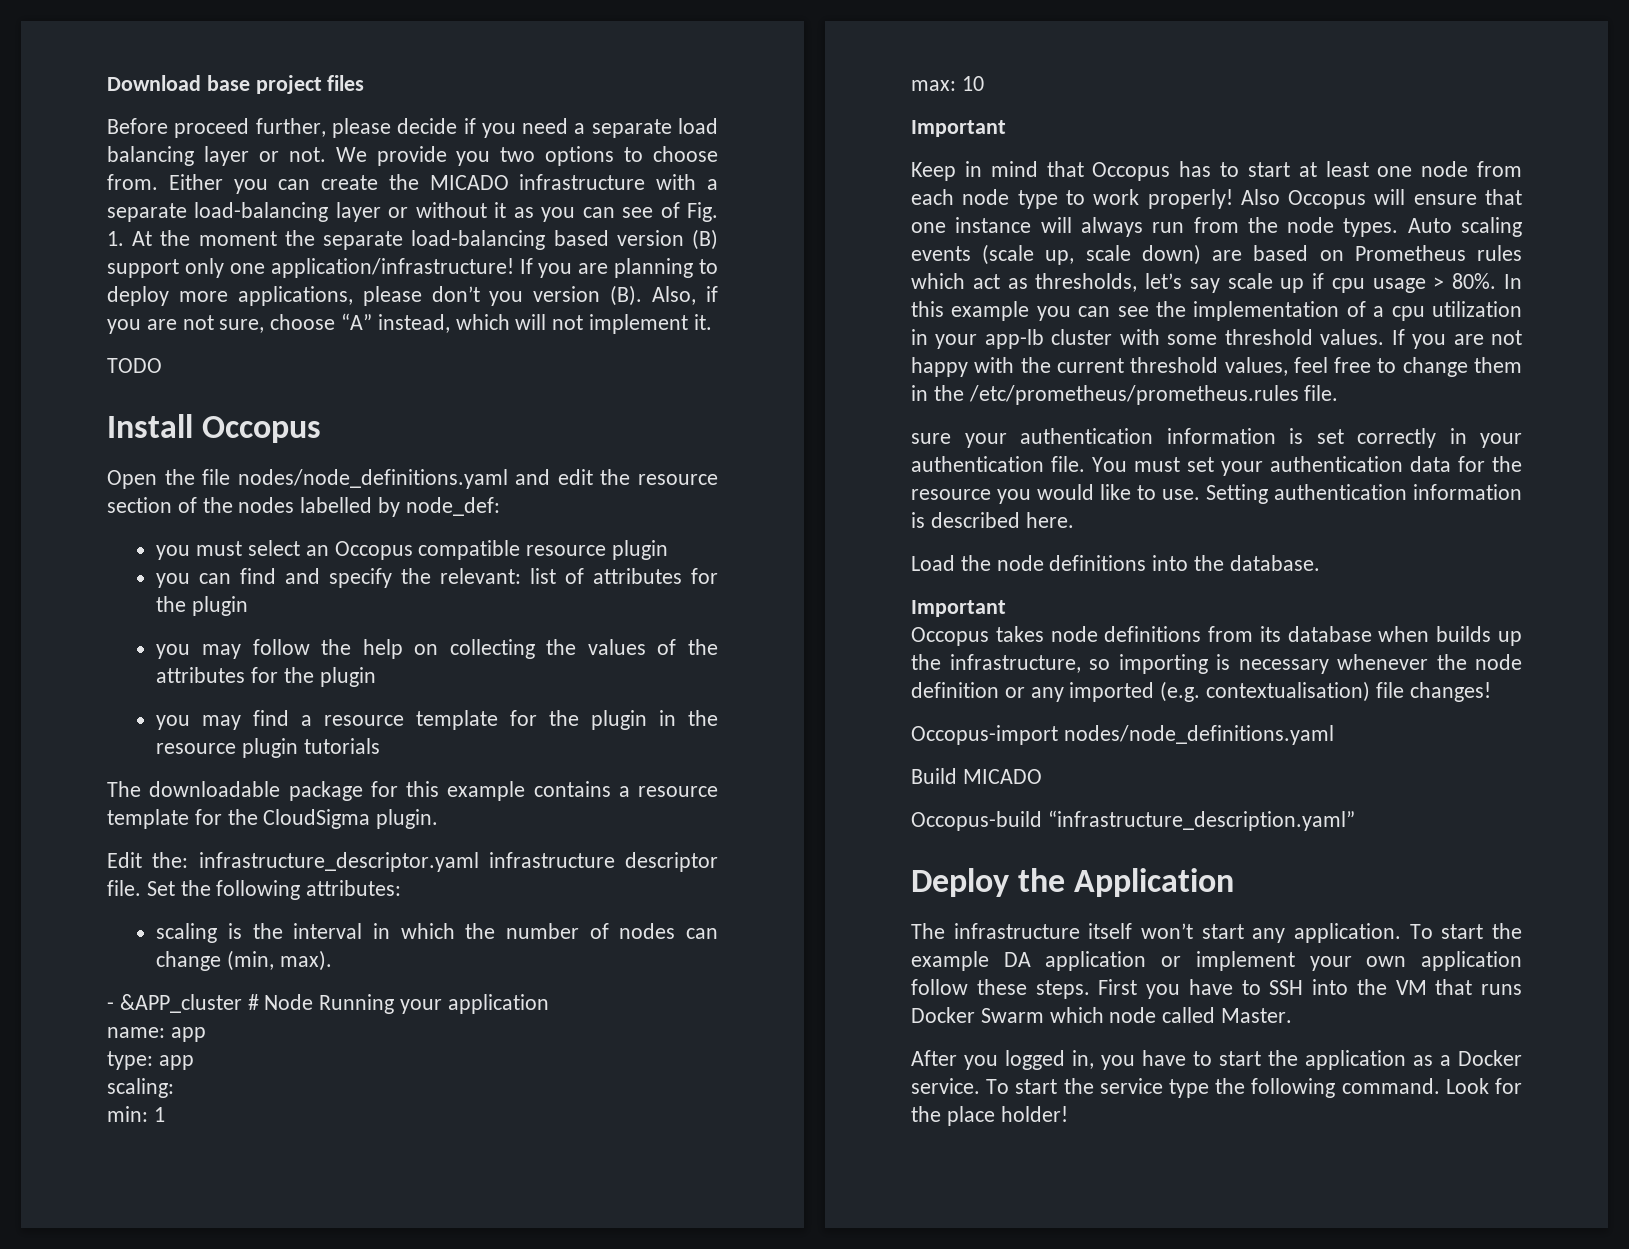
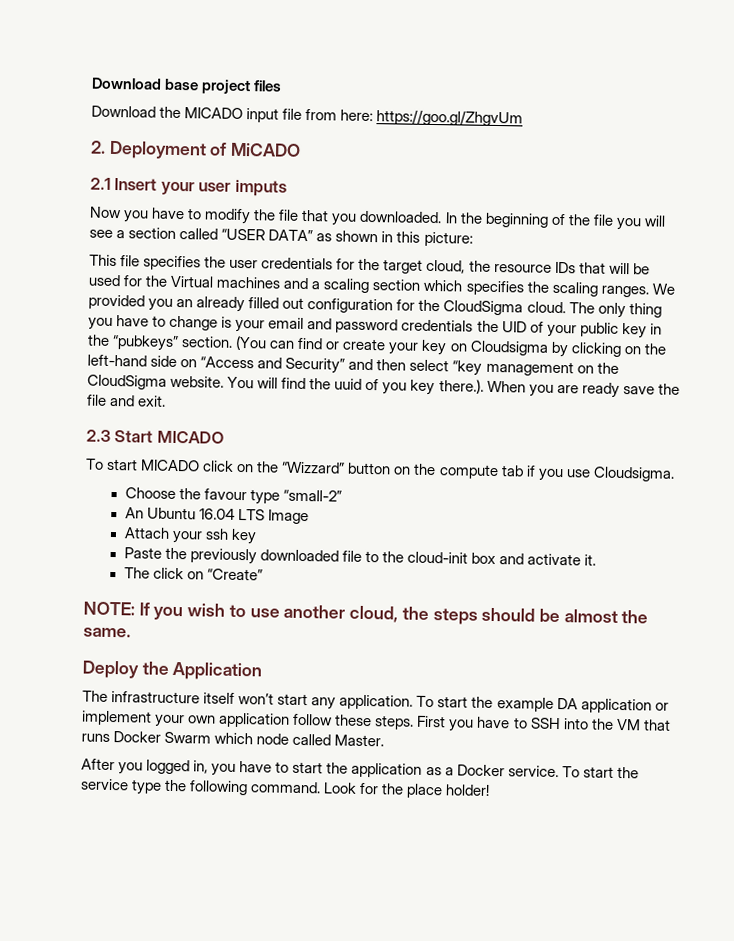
- Before proceed further, please decide if you need a separate load balancing layer or not. We provide you two options to choose from. Either you can create the MICADO infrastructure with a separate load-balancing layer or without it as you can see of Fig. 1. At the moment the separate load-balancing based version (B) support only one application/infrastructure! If you are planning to deploy more applications, please don’t you version (B). Also, if you are not sure, choose “A” instead, which will not implement it.
- TODO
- Install Occopus
- Open the file nodes/node_definitions.yaml and edit the resource section of the nodes labelled by node_def:
- you must select an Occopus compatible resource plugin
- you can find and specify the relevant: list of attributes for the plugin
- you may follow the help on collecting the values of the attributes for the plugin
- you may find a resource template for the plugin in the resource plugin tutorials
- The downloadable package for this example contains a resource template for the CloudSigma plugin.
- Edit the: infrastructure_descriptor.yaml infrastructure descriptor file. Set the following attributes:
- scaling is the interval in which the number of nodes can change (min, max).
- - &APP_cluster # Node Running your application
- name: app
- type: app
- scaling:
- min: 1
- max: 10
- Important
- Keep in mind that Occopus has to start at least one node from each node type to work properly! Also Occopus will ensure that one instance will always run from the node types. Auto scaling events (scale up, scale down) are based on Prometheus rules which act as thresholds, let’s say scale up if cpu usage > 80%. In this example you can see the implementation of a cpu utilization in your app-lb cluster with some threshold values. If you are not happy with the current threshold values, feel free to change them in the /etc/prometheus/prometheus.rules file.
- sure your authentication information is set correctly in your authentication file. You must set your authentication data for the resource you would like to use. Setting authentication information is described here.
- Load the node definitions into the database.
- Important
- Occopus takes node definitions from its database when builds up the infrastructure, so importing is necessary whenever the node definition or any imported (e.g. contextualisation) file changes!
- Occopus-import nodes/node_definitions.yaml
- Build MICADO
- Occopus-build “infrastructure_description.yaml”
+ Download the MICADO input file from here: https://goo.gl/ZhgvUm
+ 2. Deployment of MiCADO
+ 2.1 Insert your user imputs
+ Now you have to modify the file that you downloaded. In the beginning of the file you will see a section called “USER DATA” as shown in this picture:
+ This file specifies the user credentials for the target cloud, the resource IDs that will be used for the Virtual machines and a scaling section which specifies the scaling ranges. We provided you an already filled out configuration for the CloudSigma cloud. The only thing you have to change is your email and password credentials the UID of your public key in the “pubkeys” section. (You can find or create your key on Cloudsigma by clicking on the left-hand side on “Access and Security” and then select “key management on the CloudSigma website. You will find the uuid of you key there.). When you are ready save the file and exit.
+ 2.3 Start MICADO
+ To start MICADO click on the “Wizzard” button on the compute tab if you use Cloudsigma.
+ Choose the favour type “small-2”
+ An Ubuntu 16.04 LTS Image
+ Attach your ssh key
+ Paste the previously downloaded file to the cloud-init box and activate it.
+ The click on “Create”
+ NOTE: If you wish to use another cloud, the steps should be almost the same.

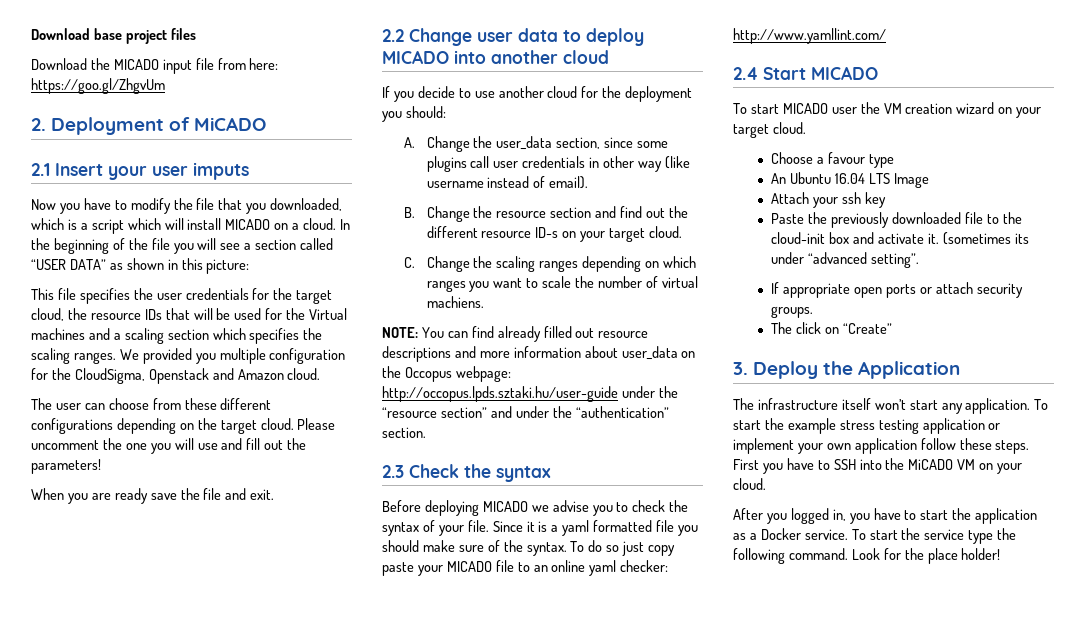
- Now you have to modify the file that you downloaded.
+ Now you have to modify the file that you downloaded, which is a script which will install MICADO on a cloud.
- We provided you an already filled out configuration for the CloudSigma cloud. The only thing you have to change is your email and password credentials the UID of your public key in the “pubkeys” section. (You can find or create your key on Cloudsigma by clicking on the left-hand side on “Access and Security” and then select “key management on the CloudSigma website. You will find the uuid of you key there.). When you are ready save the file and exit.
+ We provided you multiple configuration for the CloudSigma, Openstack and Amazon cloud.
+ The user can choose from these different configurations depending on the target cloud. Please uncomment the one you will use and fill out the parameters!
+ When you are ready save the file and exit.
- 2.3 Start MICADO
+ 2.2 Change user data to deploy MICADO into another cloud
+ If you decide to use another cloud for the deployment you should:
+ A. Change the user_data section, since some plugins call user credentials in other way (like username instead of email).
+ B. Change the resource section and find out the different resource ID-s on your target cloud.
+ C. Change the scaling ranges depending on which ranges you want to scale the number of virtual machiens.
+ NOTE: You can find already filled out resource descriptions and more information about user_data on the Occopus webpage: http://occopus.lpds.sztaki.hu/user-guide under the “resource section” and under the “authentication” section.
+ 2.3 Check the syntax
+ Before deploying MICADO we advise you to check the syntax of your file. Since it is a yaml formatted file you should make sure of the syntax. To do so just copy paste your MICADO file to an online yaml checker: http://www.yamllint.com/
+ 2.4 Start MICADO
- To start MICADO click on the “Wizzard” button on the compute tab if you use Cloudsigma.
+ To start MICADO user the VM creation wizard on your target cloud.
- Choose the favour type “small-2”
+ Choose a favour type
- Paste the previously downloaded file to the cloud-init box and activate it.
+ Paste the previously downloaded file to the cloud-init box and activate it. (sometimes its under “advanced setting”.
+ If appropriate open ports or attach security groups.
  The click on “Create”
- NOTE: If you wish to use another cloud, the steps should be almost the same.
- Deploy the Application
+ 3. Deploy the Application
- To start the example DA application or implement your own application follow these steps.
+ To start the example stress testing application or implement your own application follow these steps.
- First you have to SSH into the VM that runs Docker Swarm which node called Master.
+ First you have to SSH into the MiCADO VM on your cloud.

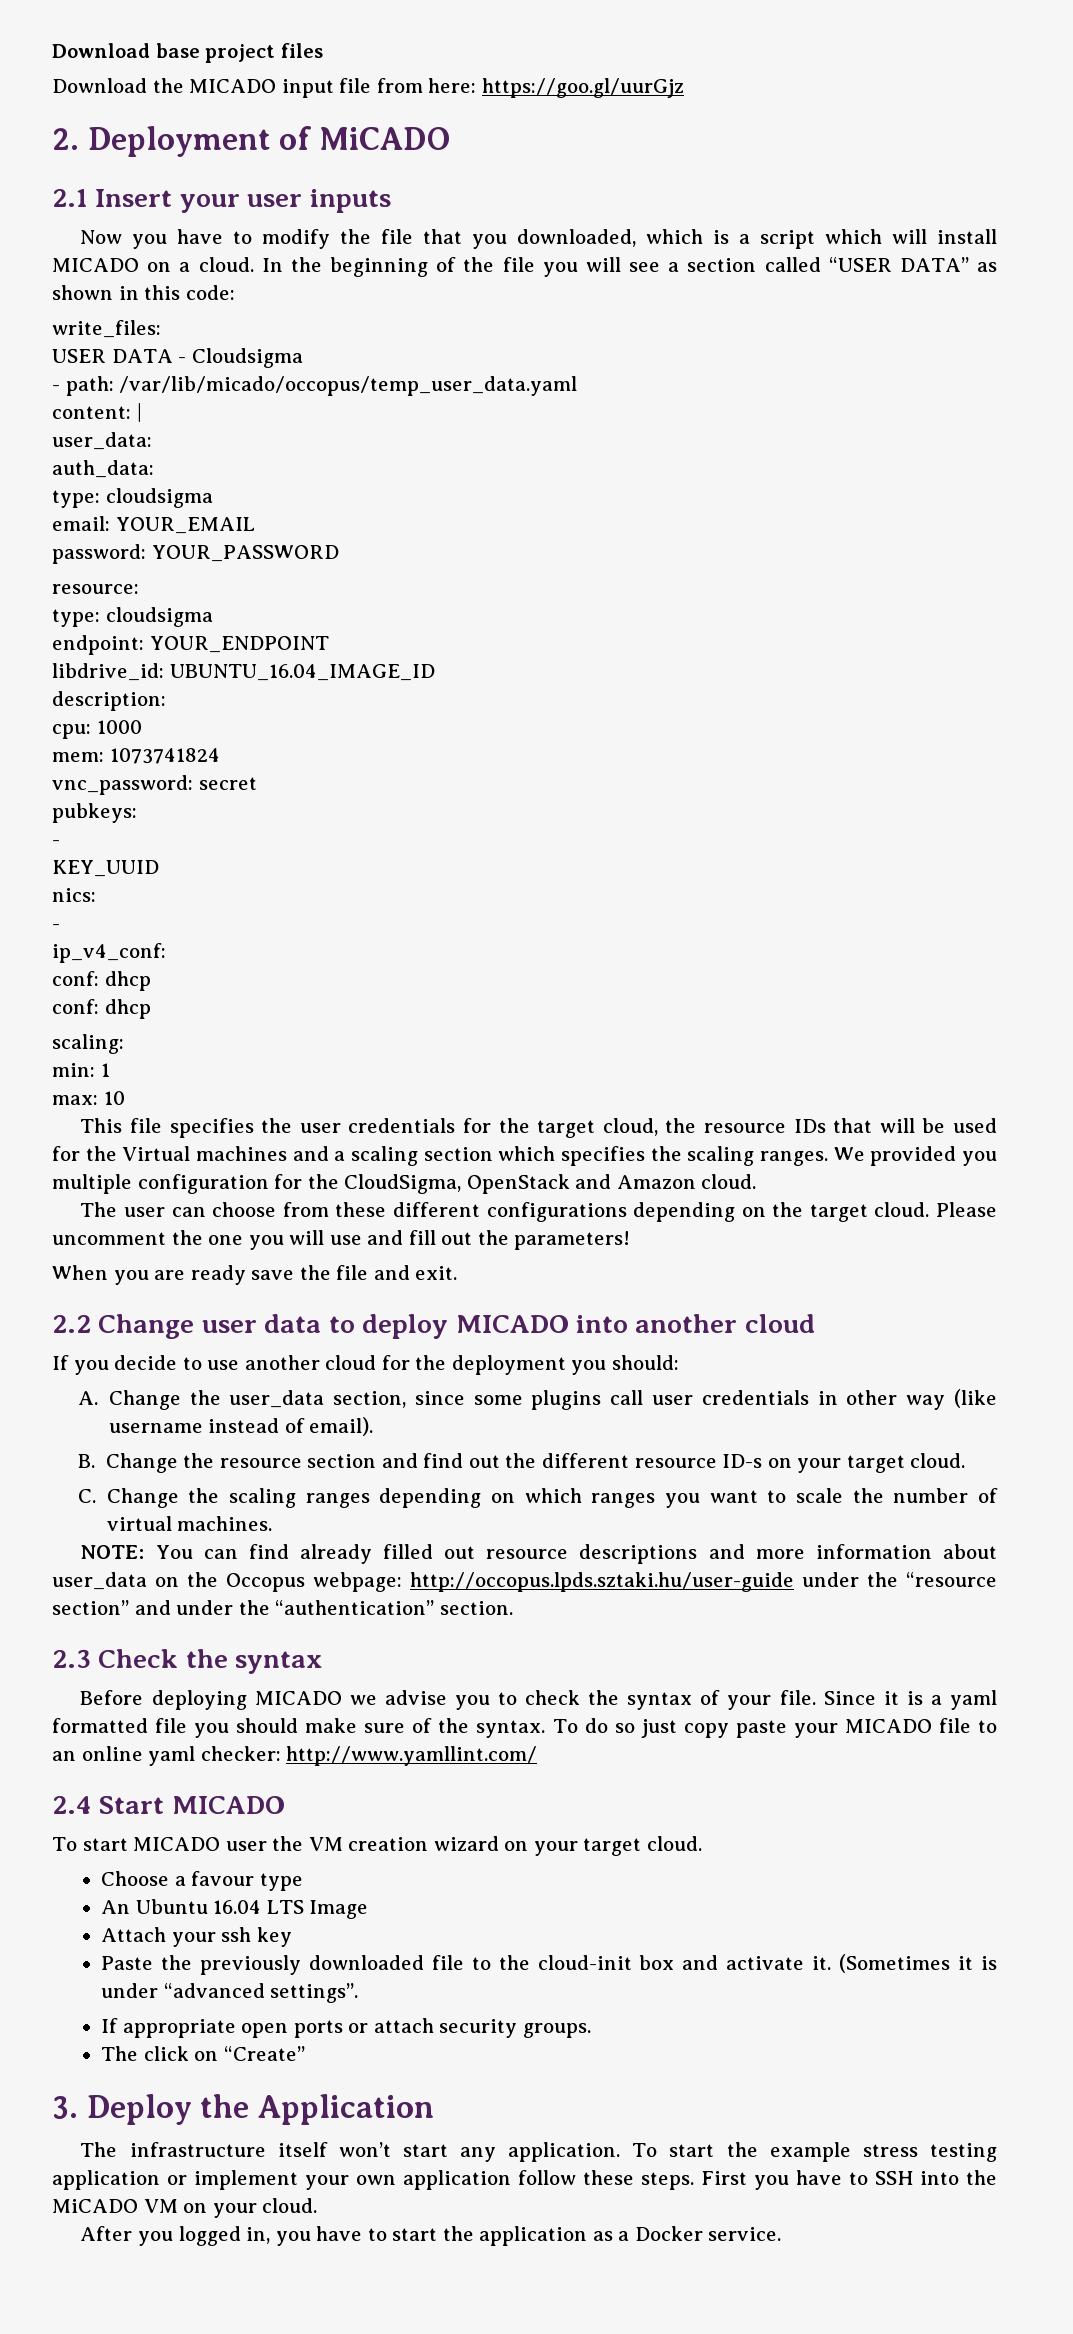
- Download the MICADO input file from here: https://goo.gl/ZhgvUm
+ Download the MICADO input file from here: https://goo.gl/uurGjz
- 2.1 Insert your user imputs
+ 2.1 Insert your user inputs
- In the beginning of the file you will see a section called “USER DATA” as shown in this picture:
+ In the beginning of the file you will see a section called “USER DATA” as shown in this code:
+ write_files:
+ USER DATA - Cloudsigma
+ - path: /var/lib/micado/occopus/temp_user_data.yaml
+ content: |
+ user_data:
+ auth_data:
+ type: cloudsigma
+ email: YOUR_EMAIL
+ password: YOUR_PASSWORD
+ resource:
+ type: cloudsigma
+ endpoint: YOUR_ENDPOINT
+ libdrive_id: UBUNTU_16.04_IMAGE_ID
+ description:
+ cpu: 1000
+ mem: 1073741824
+ vnc_password: secret
+ pubkeys:
+ -
+ KEY_UUID
+ nics:
+ -
+ ip_v4_conf:
+ conf: dhcp
+ conf: dhcp
+ scaling:
+ min: 1
+ max: 10
- We provided you multiple configuration for the CloudSigma, Openstack and Amazon cloud.
+ We provided you multiple configuration for the CloudSigma, OpenStack and Amazon cloud.
- C. Change the scaling ranges depending on which ranges you want to scale the number of virtual machiens.
+ C. Change the scaling ranges depending on which ranges you want to scale the number of virtual machines.
- (sometimes its under “advanced setting”.
+ (Sometimes it is under “advanced settings”.
- To start the service type the following command. Look for the place holder!

